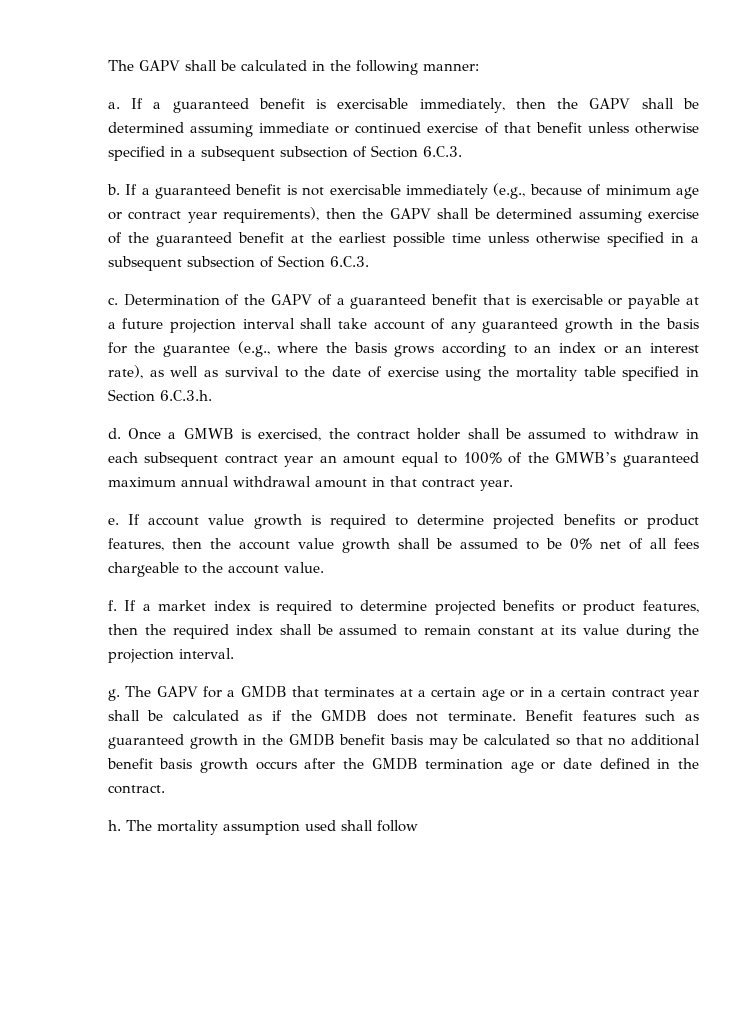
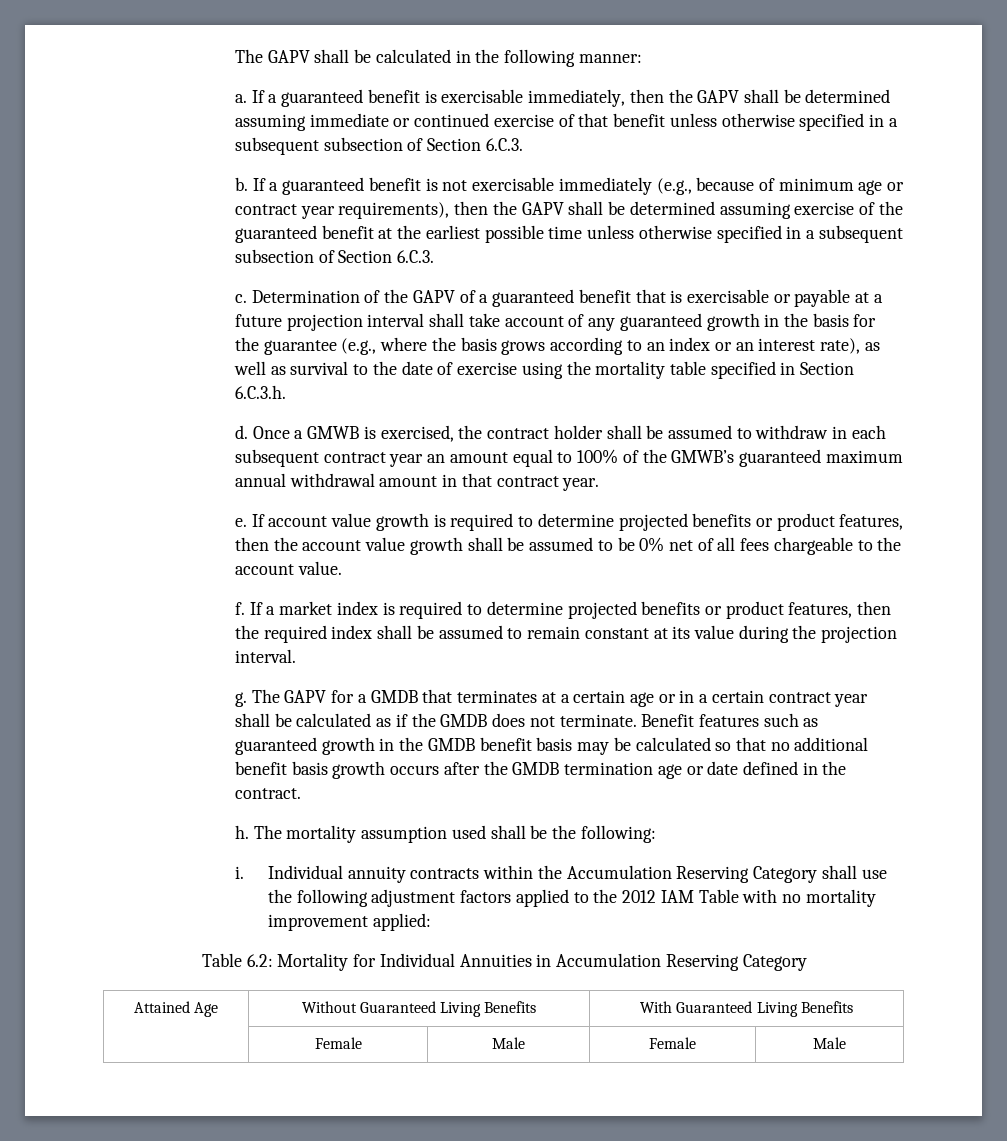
- The mortality assumption used shall follow
+ The mortality assumption used shall be the following:
+ i. Individual annuity contracts within the Accumulation Reserving Category shall use the following adjustment factors applied to the 2012 IAM Table with no mortality improvement applied:
+ Table 6.2: Mortality for Individual Annuities in Accumulation Reserving Category
+ Attained Age | Without Guaranteed Living Benefits | With Guaranteed Living Benefits
+ | Female | Male | Female | Male

